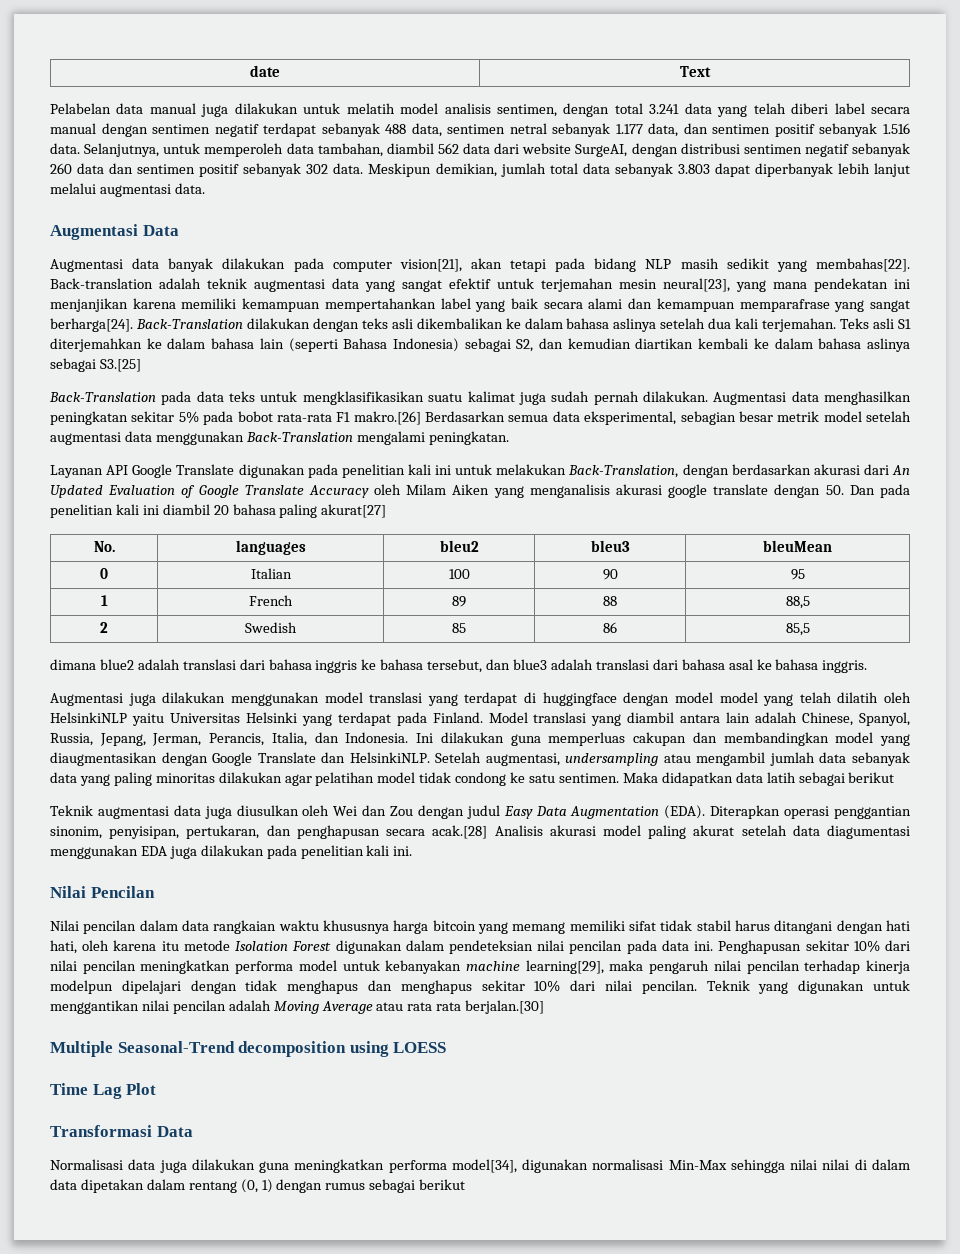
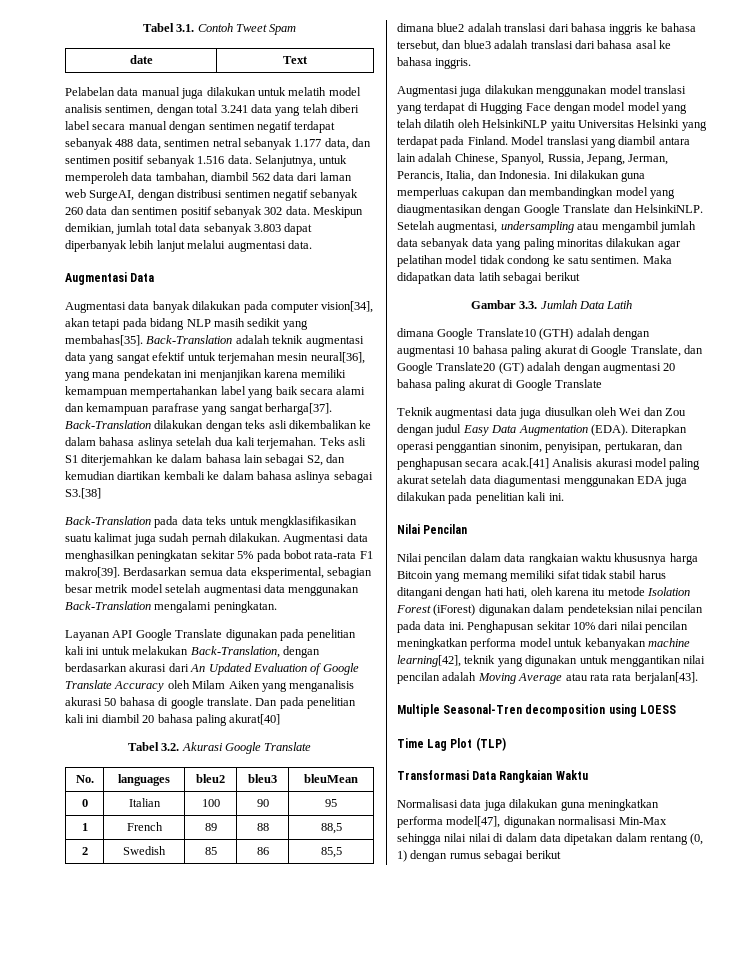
+ Tabel 3.1. Contoh Tweet Spam
- Selanjutnya, untuk memperoleh data tambahan, diambil 562 data dari website SurgeAI, dengan distribusi sentimen negatif sebanyak 260 data dan sentimen positif sebanyak 302 data.
+ Selanjutnya, untuk memperoleh data tambahan, diambil 562 data dari laman web SurgeAI, dengan distribusi sentimen negatif sebanyak 260 data dan sentimen positif sebanyak 302 data.
- Augmentasi data banyak dilakukan pada computer vision[21], akan tetapi pada bidang NLP masih sedikit yang membahas[22]. Back-translation adalah teknik augmentasi data yang sangat efektif untuk terjemahan mesin neural[23], yang mana pendekatan ini menjanjikan karena memiliki kemampuan mempertahankan label yang baik secara alami dan kemampuan memparafrase yang sangat berharga[24].
+ Augmentasi data banyak dilakukan pada computer vision[34], akan tetapi pada bidang NLP masih sedikit yang membahas[35]. Back-Translation adalah teknik augmentasi data yang sangat efektif untuk terjemahan mesin neural[36], yang mana pendekatan ini menjanjikan karena memiliki kemampuan mempertahankan label yang baik secara alami dan kemampuan parafrase yang sangat berharga[37].
- Teks asli S1 diterjemahkan ke dalam bahasa lain (seperti Bahasa Indonesia) sebagai S2, dan kemudian diartikan kembali ke dalam bahasa aslinya sebagai S3.[25]
+ Teks asli S1 diterjemahkan ke dalam bahasa lain sebagai S2, dan kemudian diartikan kembali ke dalam bahasa aslinya sebagai S3.[38]
- Augmentasi data menghasilkan peningkatan sekitar 5% pada bobot rata-rata F1 makro.[26] Berdasarkan semua data eksperimental, sebagian besar metrik model setelah augmentasi data menggunakan Back-Translation mengalami peningkatan.
+ Augmentasi data menghasilkan peningkatan sekitar 5% pada bobot rata-rata F1 makro[39]. Berdasarkan semua data eksperimental, sebagian besar metrik model setelah augmentasi data menggunakan Back-Translation mengalami peningkatan.
- Layanan API Google Translate digunakan pada penelitian kali ini untuk melakukan Back-Translation, dengan berdasarkan akurasi dari An Updated Evaluation of Google Translate Accuracy oleh Milam Aiken yang menganalisis akurasi google translate dengan 50. Dan pada penelitian kali ini diambil 20 bahasa paling akurat[27]
+ Layanan API Google Translate digunakan pada penelitian kali ini untuk melakukan Back-Translation, dengan berdasarkan akurasi dari An Updated Evaluation of Google Translate Accuracy oleh Milam Aiken yang menganalisis akurasi 50 bahasa di google translate. Dan pada penelitian kali ini diambil 20 bahasa paling akurat[40]
+ Tabel 3.2. Akurasi Google Translate
- Augmentasi juga dilakukan menggunakan model translasi yang terdapat di huggingface dengan model model yang telah dilatih oleh HelsinkiNLP yaitu Universitas Helsinki yang terdapat pada Finland.
+ Augmentasi juga dilakukan menggunakan model translasi yang terdapat di Hugging Face dengan model model yang telah dilatih oleh HelsinkiNLP yaitu Universitas Helsinki yang terdapat pada Finland.
+ Gambar 3.3. Jumlah Data Latih
+ dimana Google Translate10 (GTH) adalah dengan augmentasi 10 bahasa paling akurat di Google Translate, dan Google Translate20 (GT) adalah dengan augmentasi 20 bahasa paling akurat di Google Translate
- Diterapkan operasi penggantian sinonim, penyisipan, pertukaran, dan penghapusan secara acak.[28] Analisis akurasi model paling akurat setelah data diagumentasi menggunakan EDA juga dilakukan pada penelitian kali ini.
+ Diterapkan operasi penggantian sinonim, penyisipan, pertukaran, dan penghapusan secara acak.[41] Analisis akurasi model paling akurat setelah data diagumentasi menggunakan EDA juga dilakukan pada penelitian kali ini.
- Nilai pencilan dalam data rangkaian waktu khususnya harga bitcoin yang memang memiliki sifat tidak stabil harus ditangani dengan hati hati, oleh karena itu metode Isolation Forest digunakan dalam pendeteksian nilai pencilan pada data ini.
+ Nilai pencilan dalam data rangkaian waktu khususnya harga Bitcoin yang memang memiliki sifat tidak stabil harus ditangani dengan hati hati, oleh karena itu metode Isolation Forest (iForest) digunakan dalam pendeteksian nilai pencilan pada data ini.
- Penghapusan sekitar 10% dari nilai pencilan meningkatkan performa model untuk kebanyakan machine learning[29], maka pengaruh nilai pencilan terhadap kinerja modelpun dipelajari dengan tidak menghapus dan menghapus sekitar 10% dari nilai pencilan. Teknik yang digunakan untuk menggantikan nilai pencilan adalah Moving Average atau rata rata berjalan.[30]
+ Penghapusan sekitar 10% dari nilai pencilan meningkatkan performa model untuk kebanyakan machine learning[42], teknik yang digunakan untuk menggantikan nilai pencilan adalah Moving Average atau rata rata berjalan[43].
- Multiple Seasonal-Trend decomposition using LOESS
+ Multiple Seasonal-Tren decomposition using LOESS
- Time Lag Plot
+ Time Lag Plot (TLP)
- Transformasi Data
+ Transformasi Data Rangkaian Waktu
- Normalisasi data juga dilakukan guna meningkatkan performa model[34], digunakan normalisasi Min-Max sehingga nilai nilai di dalam data dipetakan dalam rentang (0, 1) dengan rumus sebagai berikut
+ Normalisasi data juga dilakukan guna meningkatkan performa model[47], digunakan normalisasi Min-Max sehingga nilai nilai di dalam data dipetakan dalam rentang (0, 1) dengan rumus sebagai berikut

